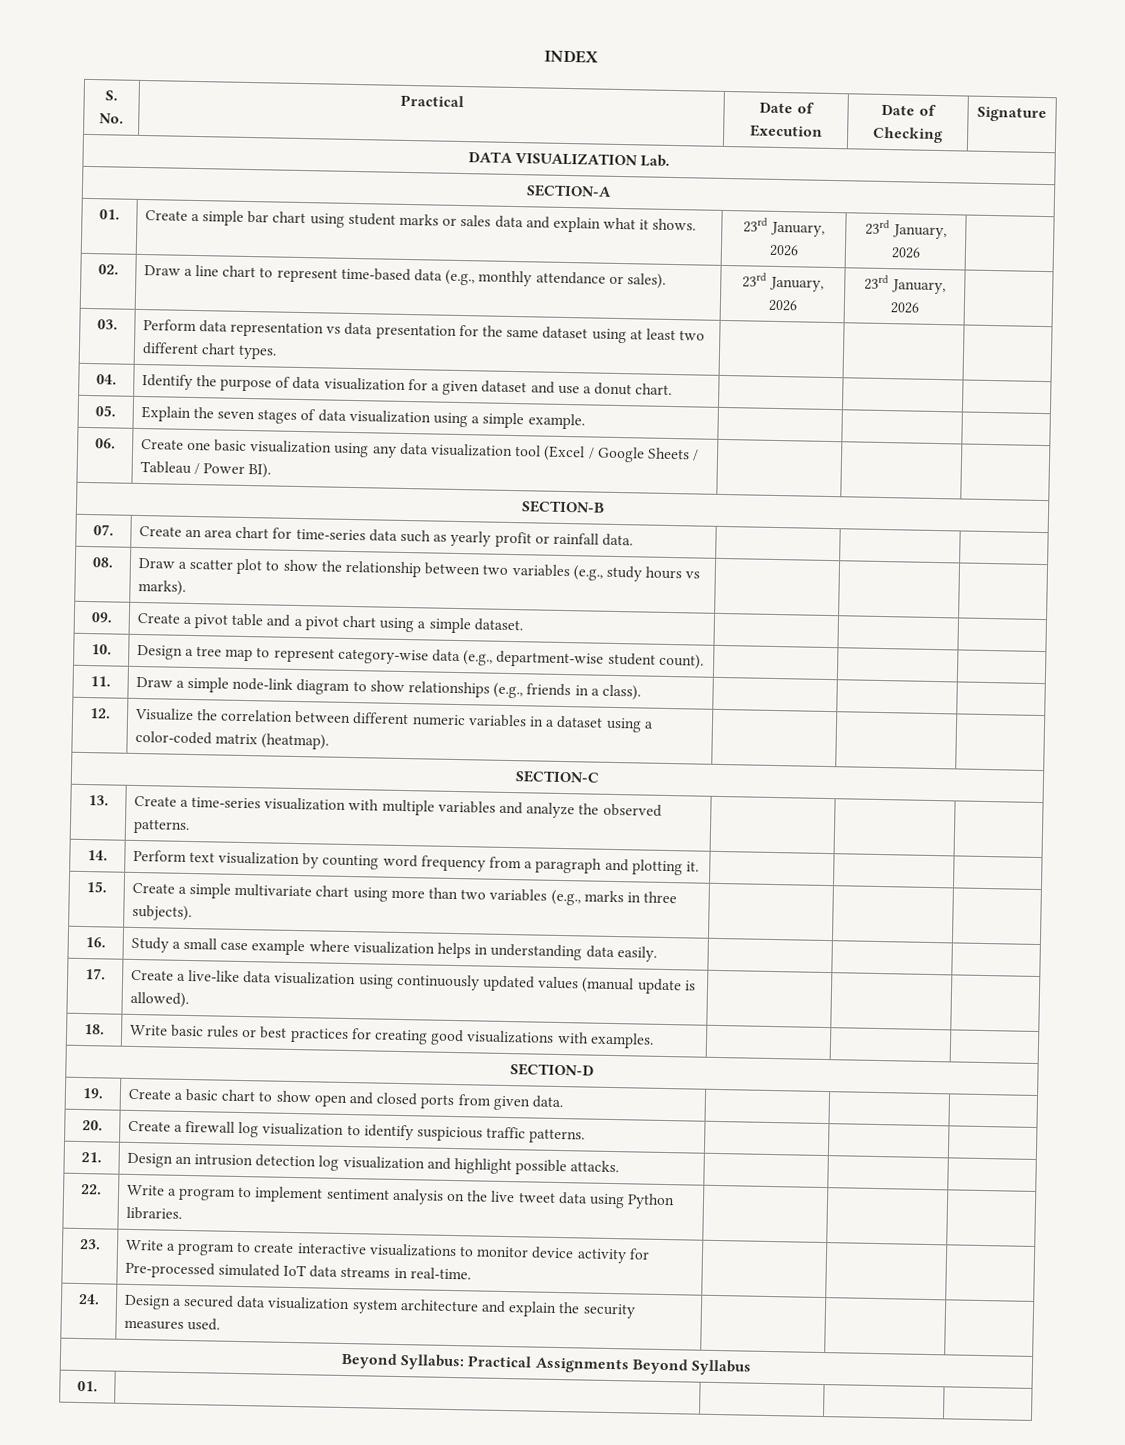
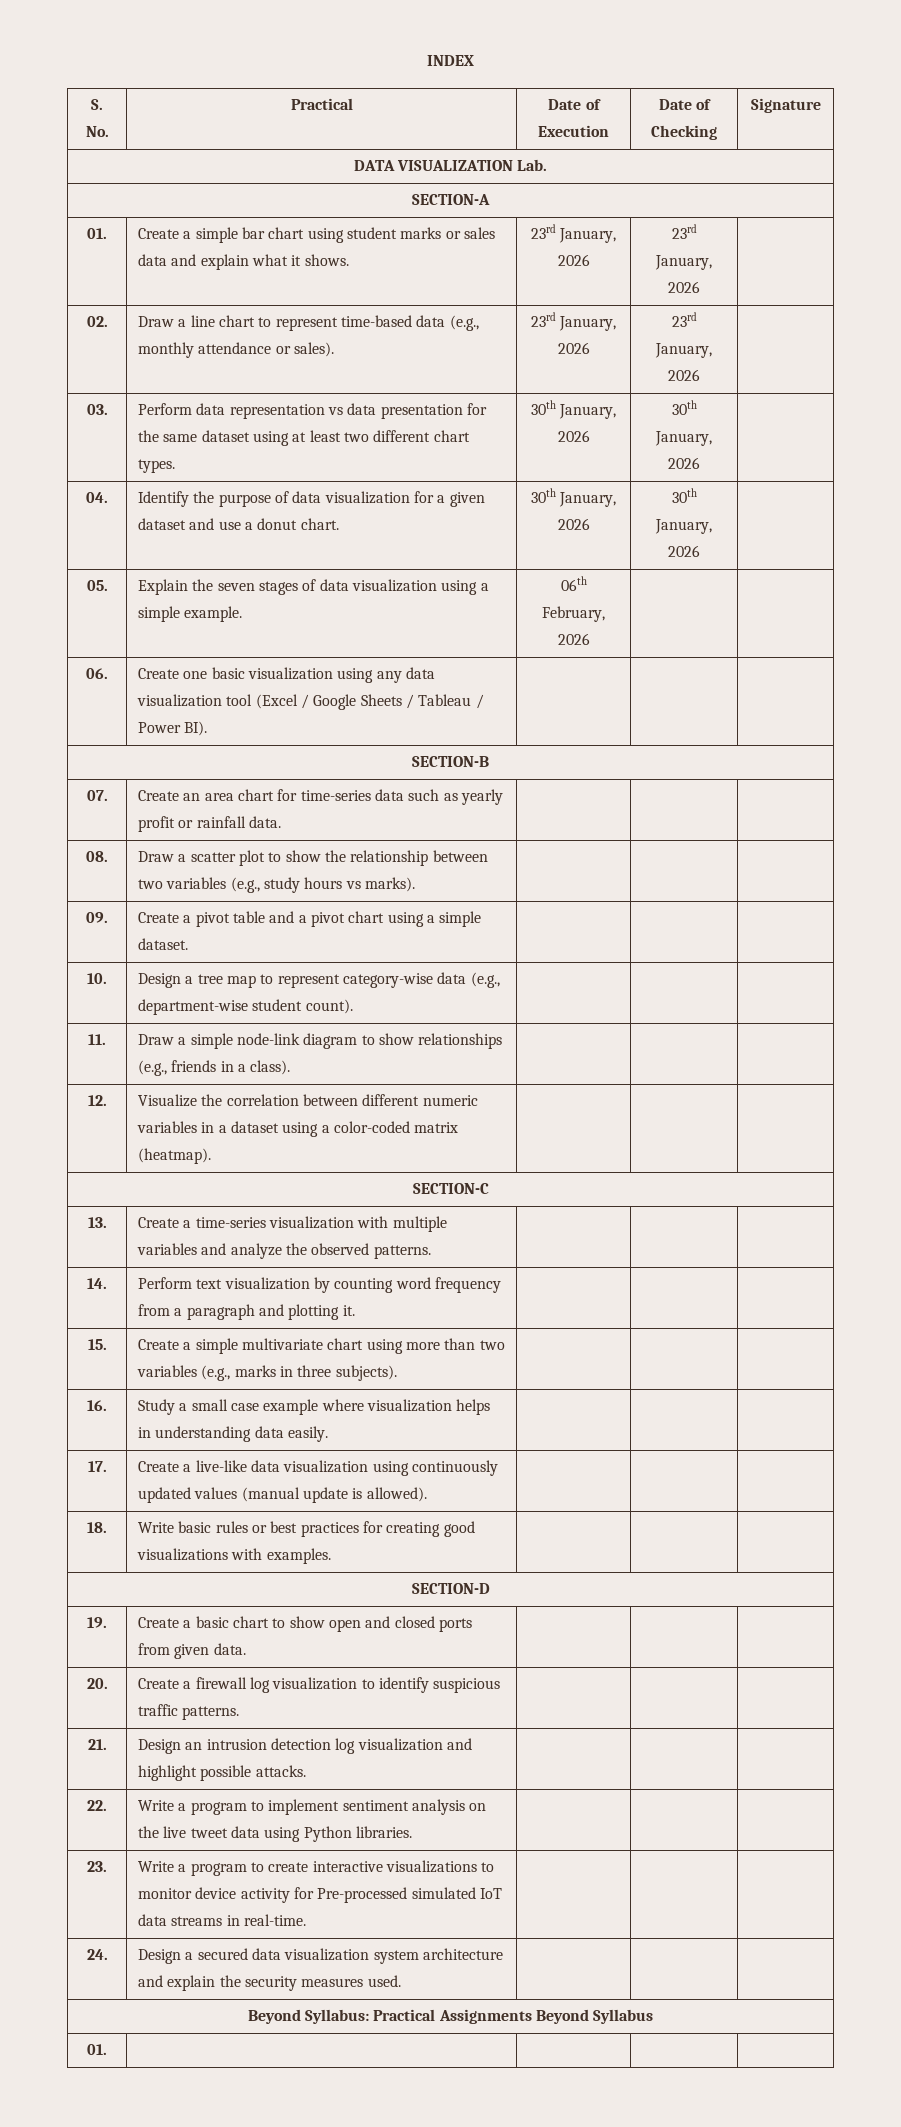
- 03. | Perform data representation vs data presentation for the same dataset using at least two different chart types. | | |
+ 03. | Perform data representation vs data presentation for the same dataset using at least two different chart types. | 30th January, 2026 | 30th January, 2026 |
- 04. | Identify the purpose of data visualization for a given dataset and use a donut chart. | | |
+ 04. | Identify the purpose of data visualization for a given dataset and use a donut chart. | 30th January, 2026 | 30th January, 2026 |
- 05. | Explain the seven stages of data visualization using a simple example. | | |
+ 05. | Explain the seven stages of data visualization using a simple example. | 06th February, 2026 | |

